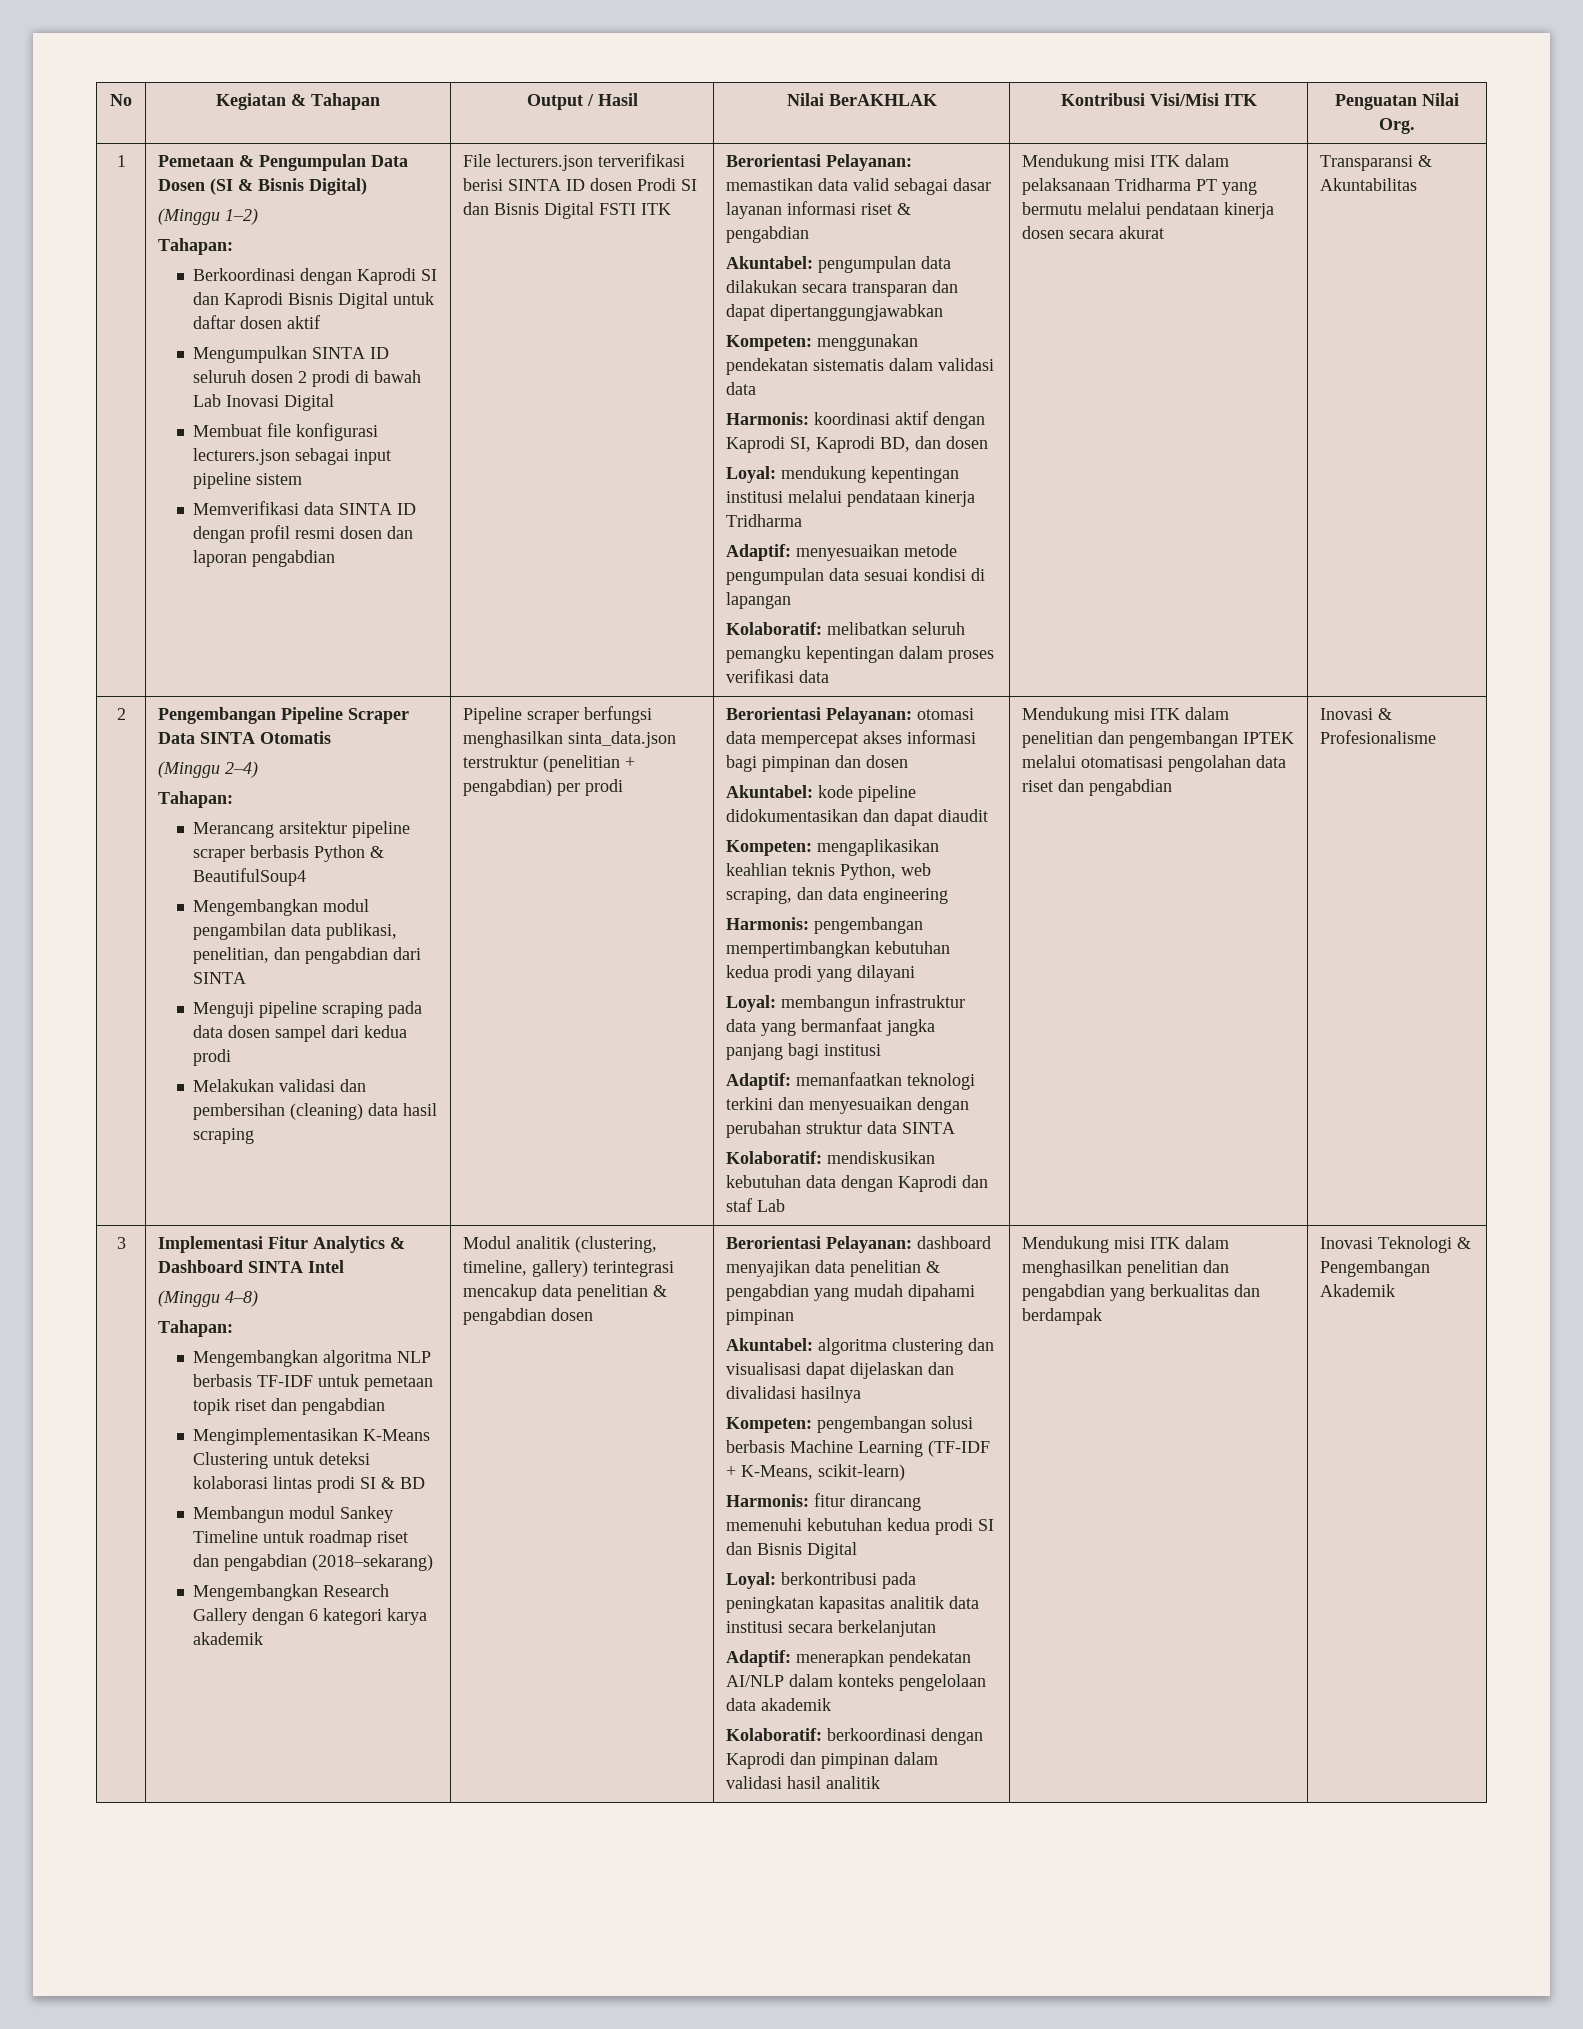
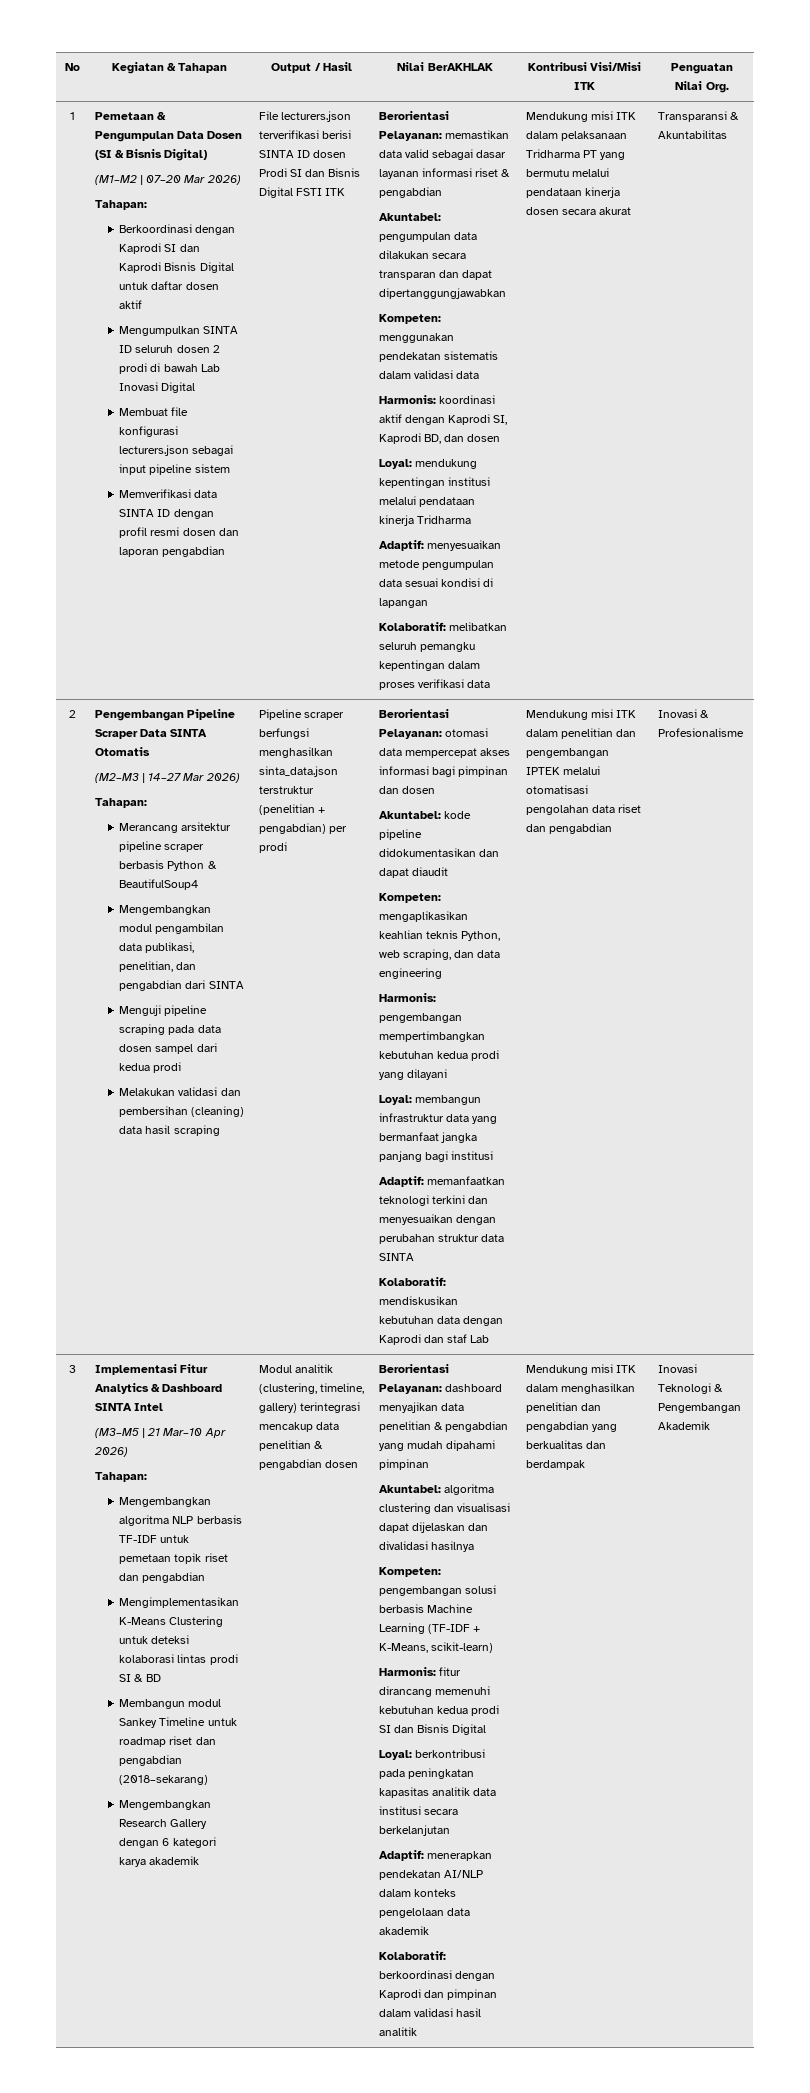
- (Minggu 1–2)
+ (M1–M2 | 07–20 Mar 2026)
- (Minggu 2–4)
+ (M2–M3 | 14–27 Mar 2026)
- (Minggu 4–8)
+ (M3–M5 | 21 Mar–10 Apr 2026)

